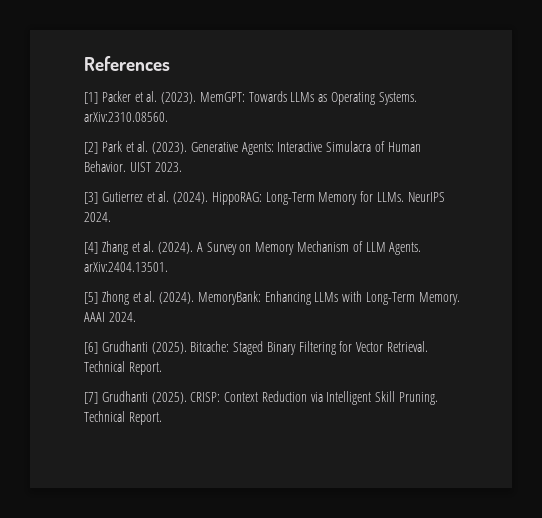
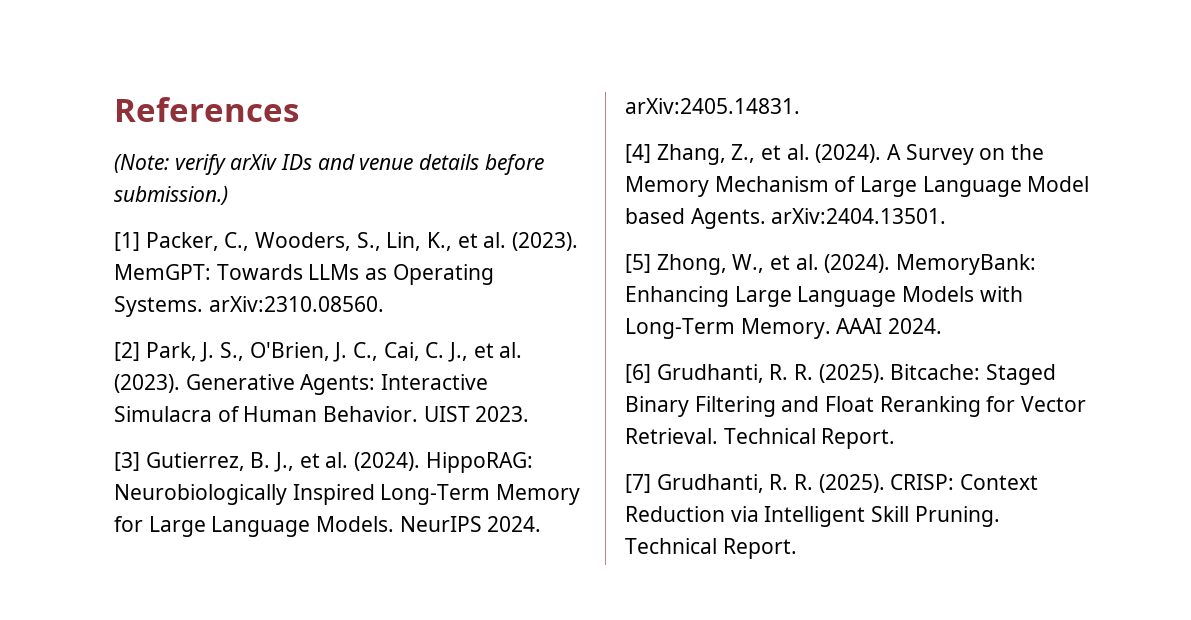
- [1] Packer et al. (2023).
+ (Note: verify arXiv IDs and venue details before submission.)
+ [1] Packer, C., Wooders, S., Lin, K., et al. (2023).
- [2] Park et al. (2023).
+ [2] Park, J. S., O'Brien, J. C., Cai, C. J., et al. (2023).
- [3] Gutierrez et al. (2024).
+ [3] Gutierrez, B. J., et al. (2024).
- HippoRAG: Long-Term Memory for LLMs.
+ HippoRAG: Neurobiologically Inspired Long-Term Memory for Large Language Models.
- NeurIPS 2024.
+ NeurIPS 2024. arXiv:2405.14831.
- [4] Zhang et al. (2024).
+ [4] Zhang, Z., et al. (2024).
- A Survey on Memory Mechanism of LLM Agents. arXiv:2404.13501.
+ A Survey on the Memory Mechanism of Large Language Model based Agents. arXiv:2404.13501.
- [5] Zhong et al. (2024).
+ [5] Zhong, W., et al. (2024).
- MemoryBank: Enhancing LLMs with Long-Term Memory.
+ MemoryBank: Enhancing Large Language Models with Long-Term Memory.
- [6] Grudhanti (2025).
+ [6] Grudhanti, R. R. (2025).
- Bitcache: Staged Binary Filtering for Vector Retrieval.
+ Bitcache: Staged Binary Filtering and Float Reranking for Vector Retrieval.
- [7] Grudhanti (2025).
+ [7] Grudhanti, R. R. (2025).

